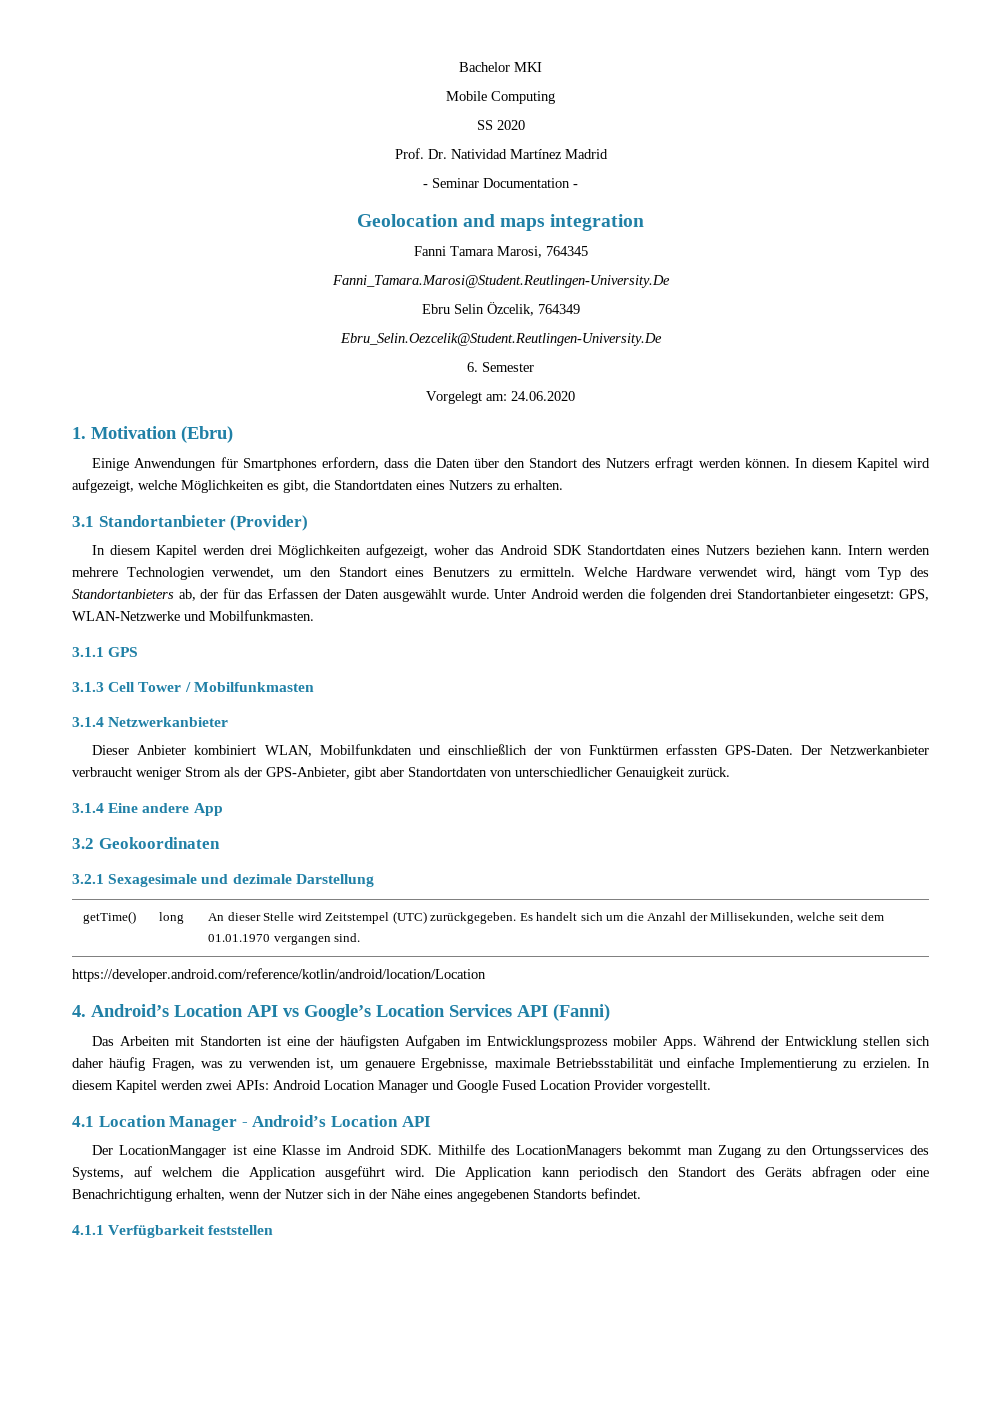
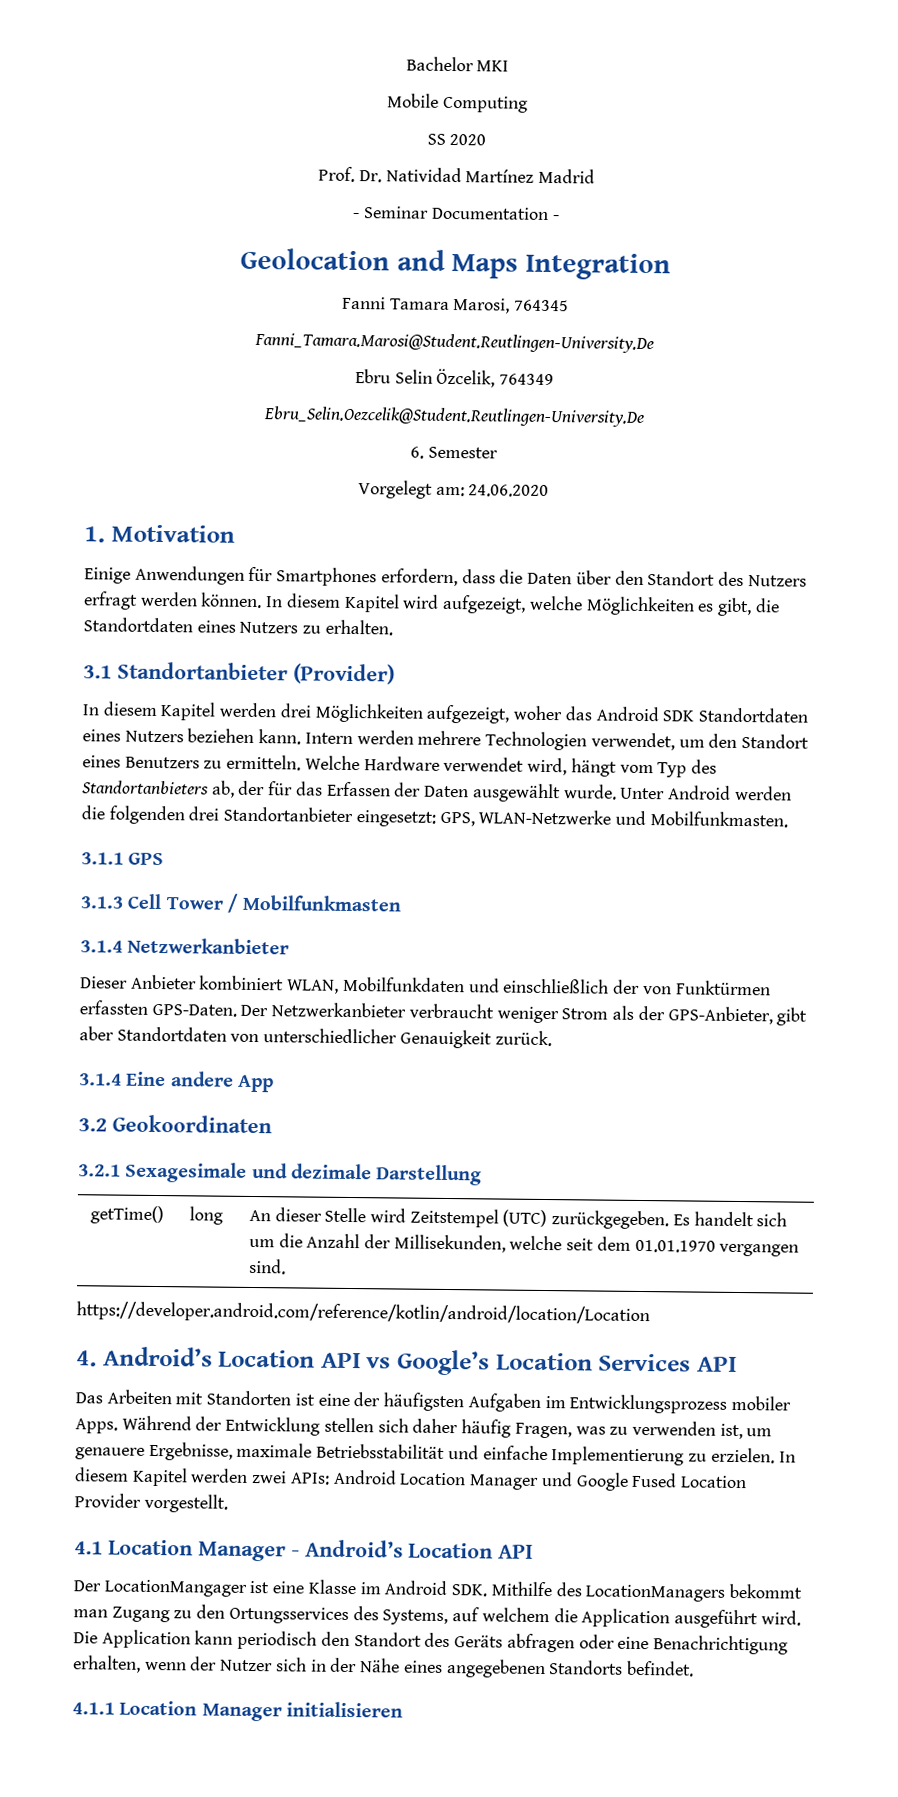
- Geolocation and maps integration
+ Geolocation and Maps Integration
- 1. Motivation (Ebru)
+ 1. Motivation
- 4. Android’s Location API vs Google’s Location Services API (Fanni)
+ 4. Android’s Location API vs Google’s Location Services API
- 4.1.1 Verfügbarkeit feststellen
+ 4.1.1 Location Manager initialisieren

